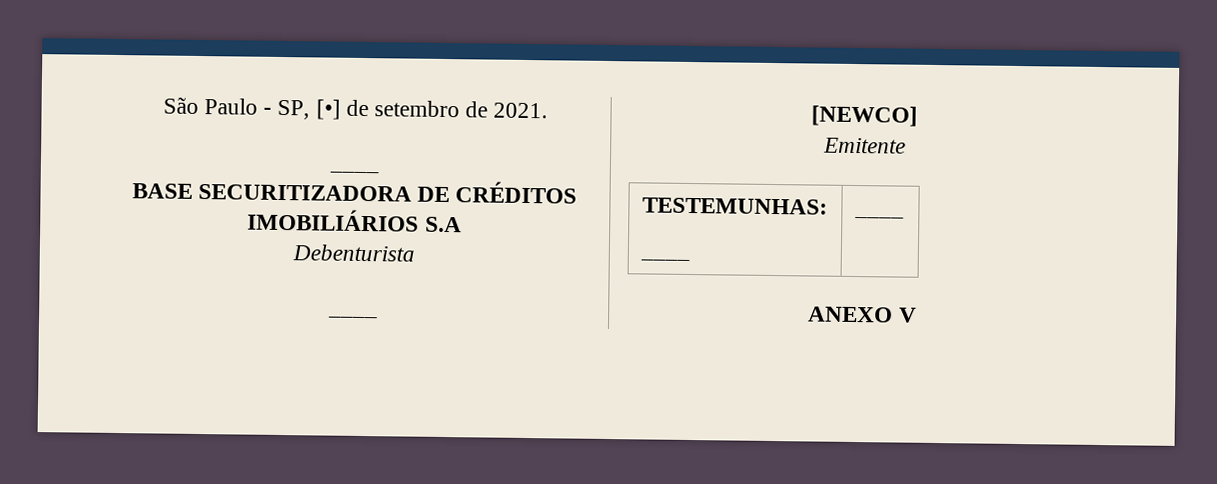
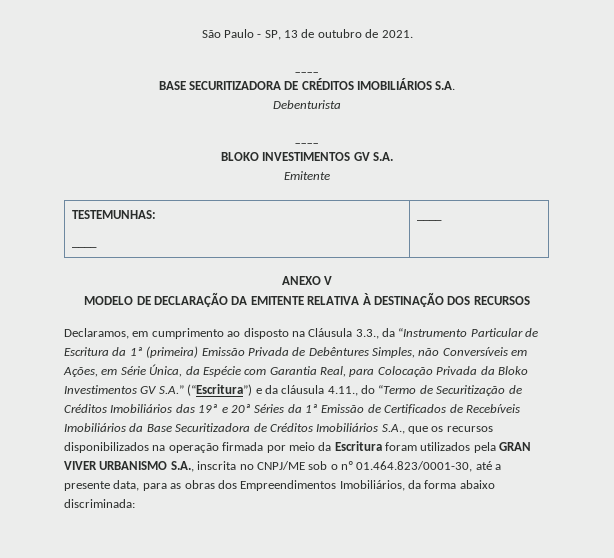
- São Paulo - SP, [•] de setembro de 2021.
+ São Paulo - SP, 13 de outubro de 2021.
- BASE SECURITIZADORA DE CRÉDITOS IMOBILIÁRIOS S.A
+ BASE SECURITIZADORA DE CRÉDITOS IMOBILIÁRIOS S.A.
- [NEWCO]
+ BLOKO INVESTIMENTOS GV S.A.
+ MODELO DE DECLARAÇÃO DA EMITENTE RELATIVA À DESTINAÇÃO DOS RECURSOS
+ Declaramos, em cumprimento ao disposto na Cláusula 3.3., da “Instrumento Particular de Escritura da 1ª (primeira) Emissão Privada de Debêntures Simples, não Conversíveis em Ações, em Série Única, da Espécie com Garantia Real, para Colocação Privada da Bloko Investimentos GV S.A.” (“Escritura”) e da cláusula 4.11., do “Termo de Securitização de Créditos Imobiliários das 19ª e 20ª Séries da 1ª Emissão de Certificados de Recebíveis Imobiliários da Base Securitizadora de Créditos Imobiliários S.A., que os recursos disponibilizados na operação firmada por meio da Escritura foram utilizados pela GRAN VIVER URBANISMO S.A., inscrita no CNPJ/ME sob o nº 01.464.823/0001-30, até a presente data, para as obras dos Empreendimentos Imobiliários, da forma abaixo discriminada:

